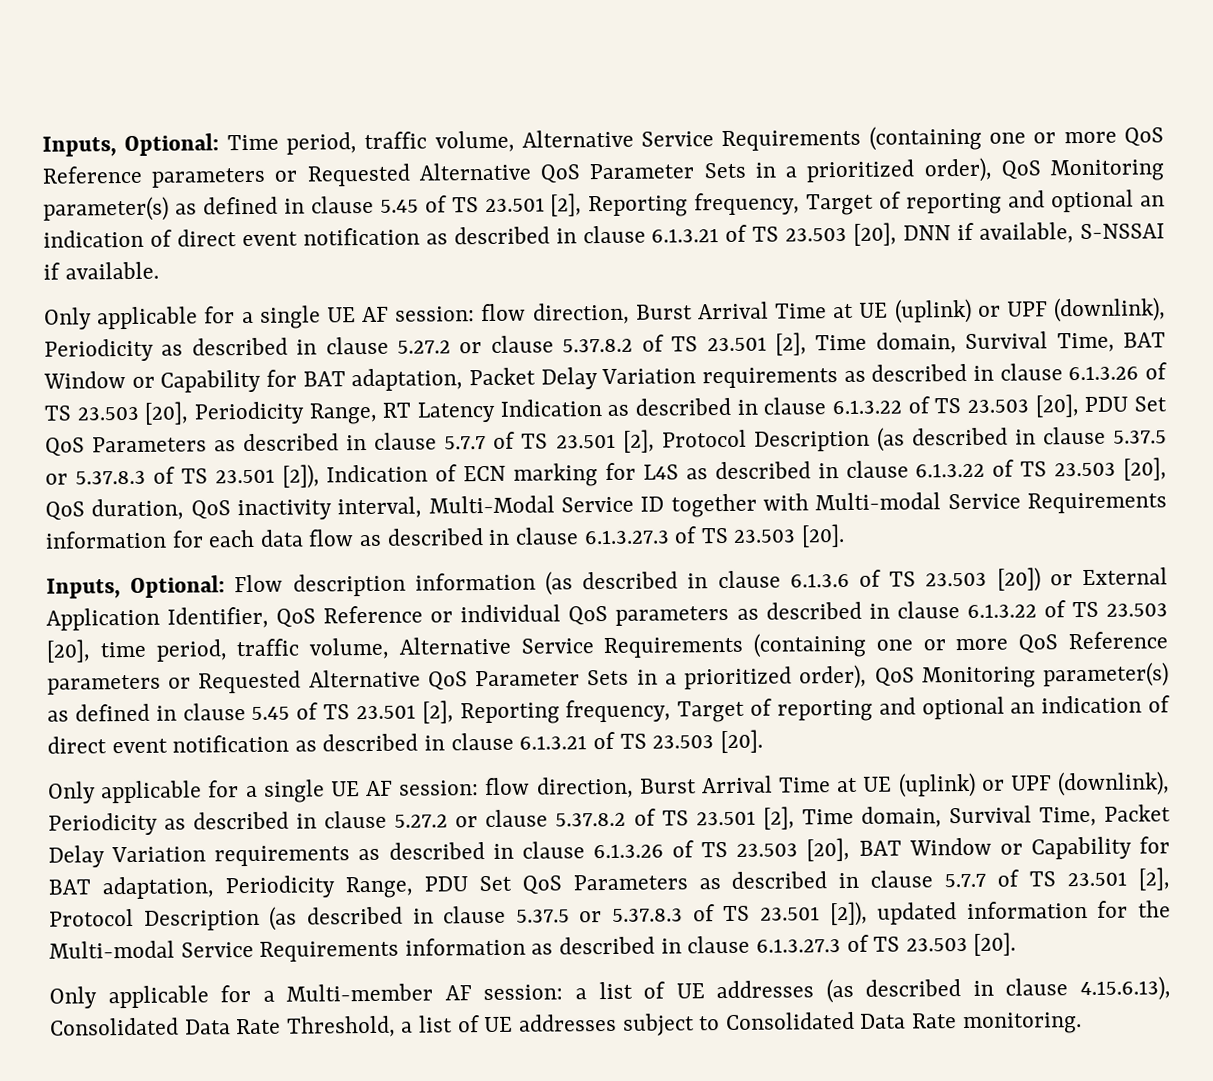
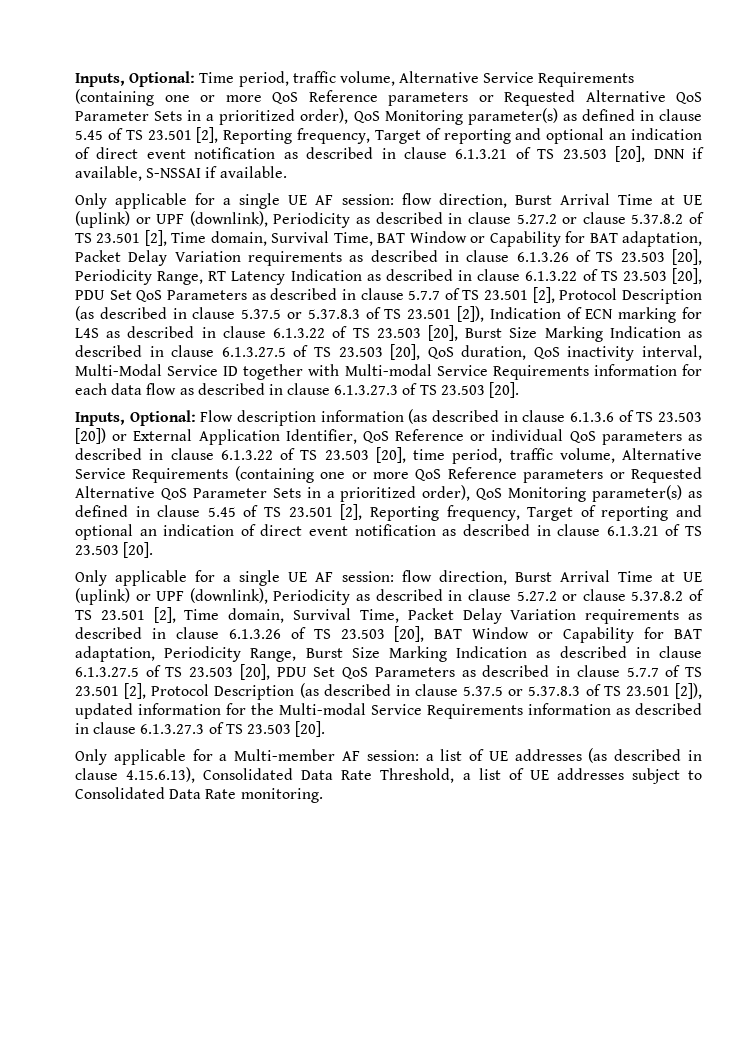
- flow direction, Burst Arrival Time at UE (uplink) or UPF (downlink), Periodicity as described in clause 5.27.2 or clause 5.37.8.2 of TS 23.501 [2], Time domain, Survival Time, BAT Window or Capability for BAT adaptation, Packet Delay Variation requirements as described in clause 6.1.3.26 of TS 23.503 [20], Periodicity Range, RT Latency Indication as described in clause 6.1.3.22 of TS 23.503 [20], PDU Set QoS Parameters as described in clause 5.7.7 of TS 23.501 [2], Protocol Description (as described in clause 5.37.5 or 5.37.8.3 of TS 23.501 [2]), Indication of ECN marking for L4S as described in clause 6.1.3.22 of TS 23.503 [20], QoS duration, QoS inactivity interval, Multi-Modal Service ID together with Multi-modal Service Requirements information for each data flow as described in clause 6.1.3.27.3 of TS 23.503 [20].
+ flow direction, Burst Arrival Time at UE (uplink) or UPF (downlink), Periodicity as described in clause 5.27.2 or clause 5.37.8.2 of TS 23.501 [2], Time domain, Survival Time, BAT Window or Capability for BAT adaptation, Packet Delay Variation requirements as described in clause 6.1.3.26 of TS 23.503 [20], Periodicity Range, RT Latency Indication as described in clause 6.1.3.22 of TS 23.503 [20], PDU Set QoS Parameters as described in clause 5.7.7 of TS 23.501 [2], Protocol Description (as described in clause 5.37.5 or 5.37.8.3 of TS 23.501 [2]), Indication of ECN marking for L4S as described in clause 6.1.3.22 of TS 23.503 [20], Burst Size Marking Indication as described in clause 6.1.3.27.5 of TS 23.503 [20], QoS duration, QoS inactivity interval, Multi-Modal Service ID together with Multi-modal Service Requirements information for each data flow as described in clause 6.1.3.27.3 of TS 23.503 [20].
- flow direction, Burst Arrival Time at UE (uplink) or UPF (downlink), Periodicity as described in clause 5.27.2 or clause 5.37.8.2 of TS 23.501 [2], Time domain, Survival Time, Packet Delay Variation requirements as described in clause 6.1.3.26 of TS 23.503 [20], BAT Window or Capability for BAT adaptation, Periodicity Range, PDU Set QoS Parameters as described in clause 5.7.7 of TS 23.501 [2], Protocol Description (as described in clause 5.37.5 or 5.37.8.3 of TS 23.501 [2]), updated information for the Multi-modal Service Requirements information as described in clause 6.1.3.27.3 of TS 23.503 [20].
+ flow direction, Burst Arrival Time at UE (uplink) or UPF (downlink), Periodicity as described in clause 5.27.2 or clause 5.37.8.2 of TS 23.501 [2], Time domain, Survival Time, Packet Delay Variation requirements as described in clause 6.1.3.26 of TS 23.503 [20], BAT Window or Capability for BAT adaptation, Periodicity Range, Burst Size Marking Indication as described in clause 6.1.3.27.5 of TS 23.503 [20], PDU Set QoS Parameters as described in clause 5.7.7 of TS 23.501 [2], Protocol Description (as described in clause 5.37.5 or 5.37.8.3 of TS 23.501 [2]), updated information for the Multi-modal Service Requirements information as described in clause 6.1.3.27.3 of TS 23.503 [20].

